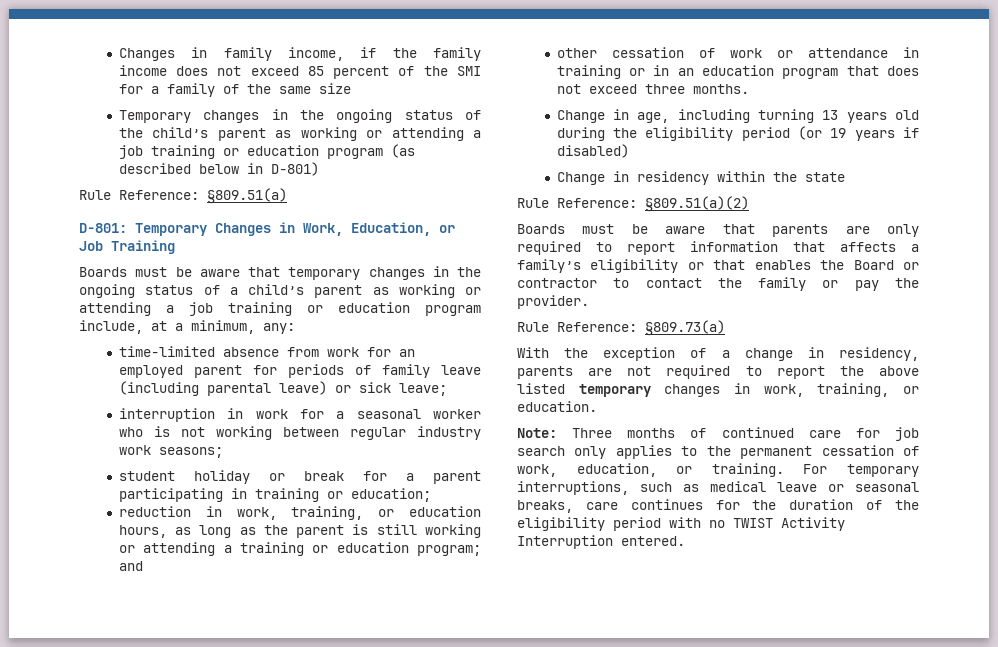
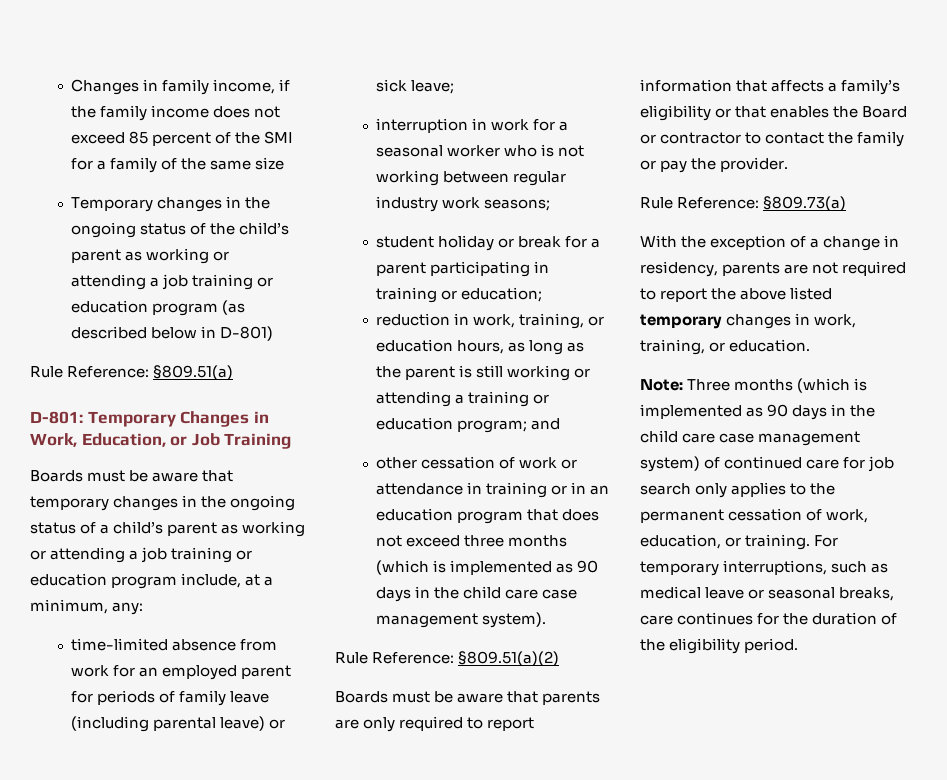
- other cessation of work or attendance in training or in an education program that does not exceed three months.
- Change in age, including turning 13 years old during the eligibility period (or 19 years if disabled)
- Change in residency within the state
+ other cessation of work or attendance in training or in an education program that does not exceed three months (which is implemented as 90 days in the child care case management system).
- Note: Three months of continued care for job search only applies to the permanent cessation of work, education, or training.
+ Note: Three months (which is implemented as 90 days in the child care case management system) of continued care for job search only applies to the permanent cessation of work, education, or training.
- For temporary interruptions, such as medical leave or seasonal breaks, care continues for the duration of the eligibility period with no TWIST Activity Interruption entered.
+ For temporary interruptions, such as medical leave or seasonal breaks, care continues for the duration of the eligibility period.

